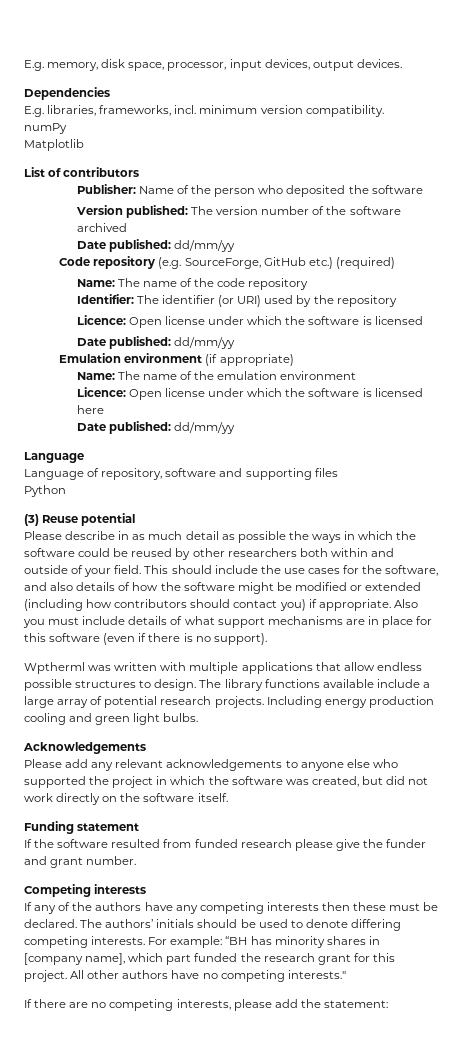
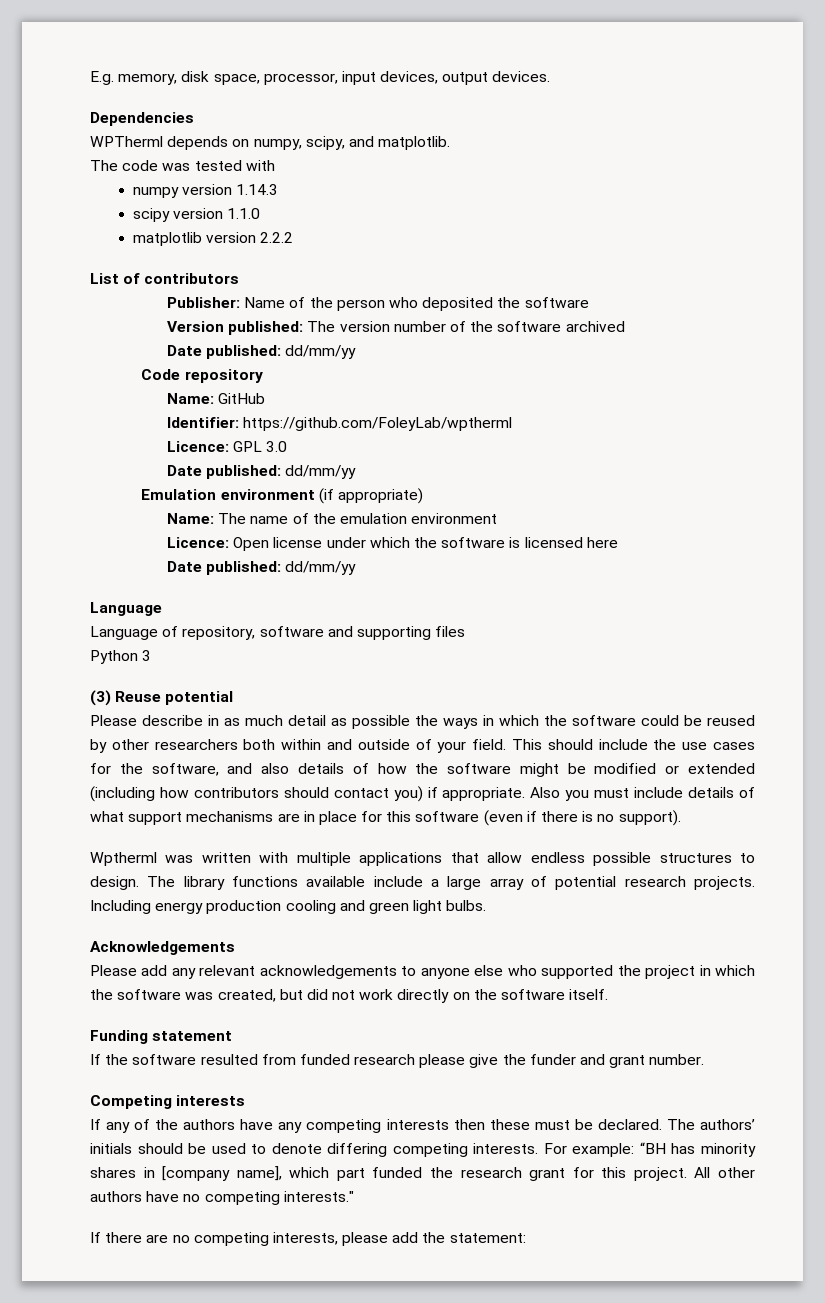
- E.g. libraries, frameworks, incl. minimum version compatibility.
- numPy
- Matplotlib
+ WPTherml depends on numpy, scipy, and matplotlib.
+ The code was tested with
+ numpy version 1.14.3
+ scipy version 1.1.0
+ matplotlib version 2.2.2
- Code repository (e.g. SourceForge, GitHub etc.) (required)
- Name: The name of the code repository
- Identifier: The identifier (or URI) used by the repository
- Licence: Open license under which the software is licensed
+ Code repository
+ Name: GitHub
+ Identifier: https://github.com/FoleyLab/wptherml
+ Licence: GPL 3.0
- Python
+ Python 3

